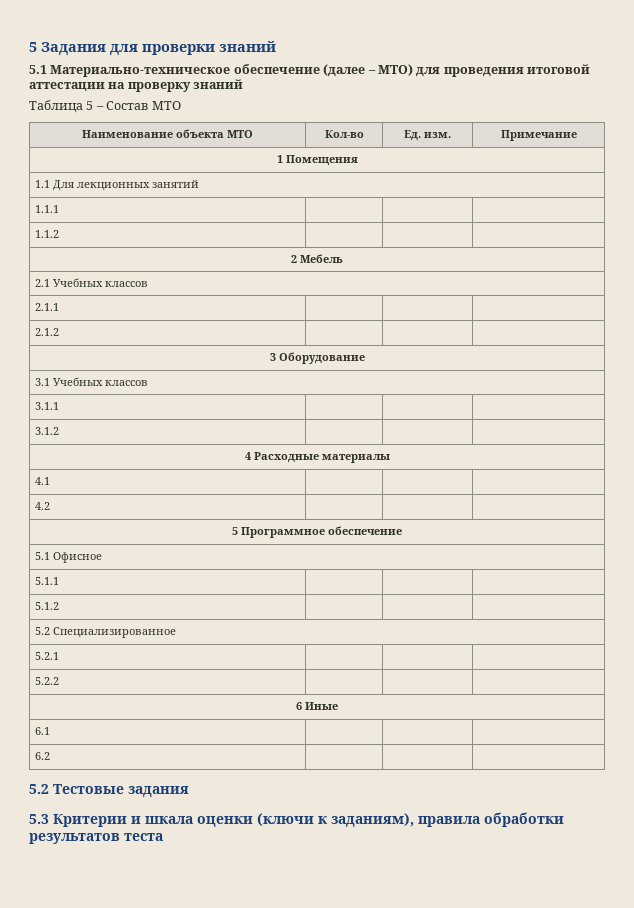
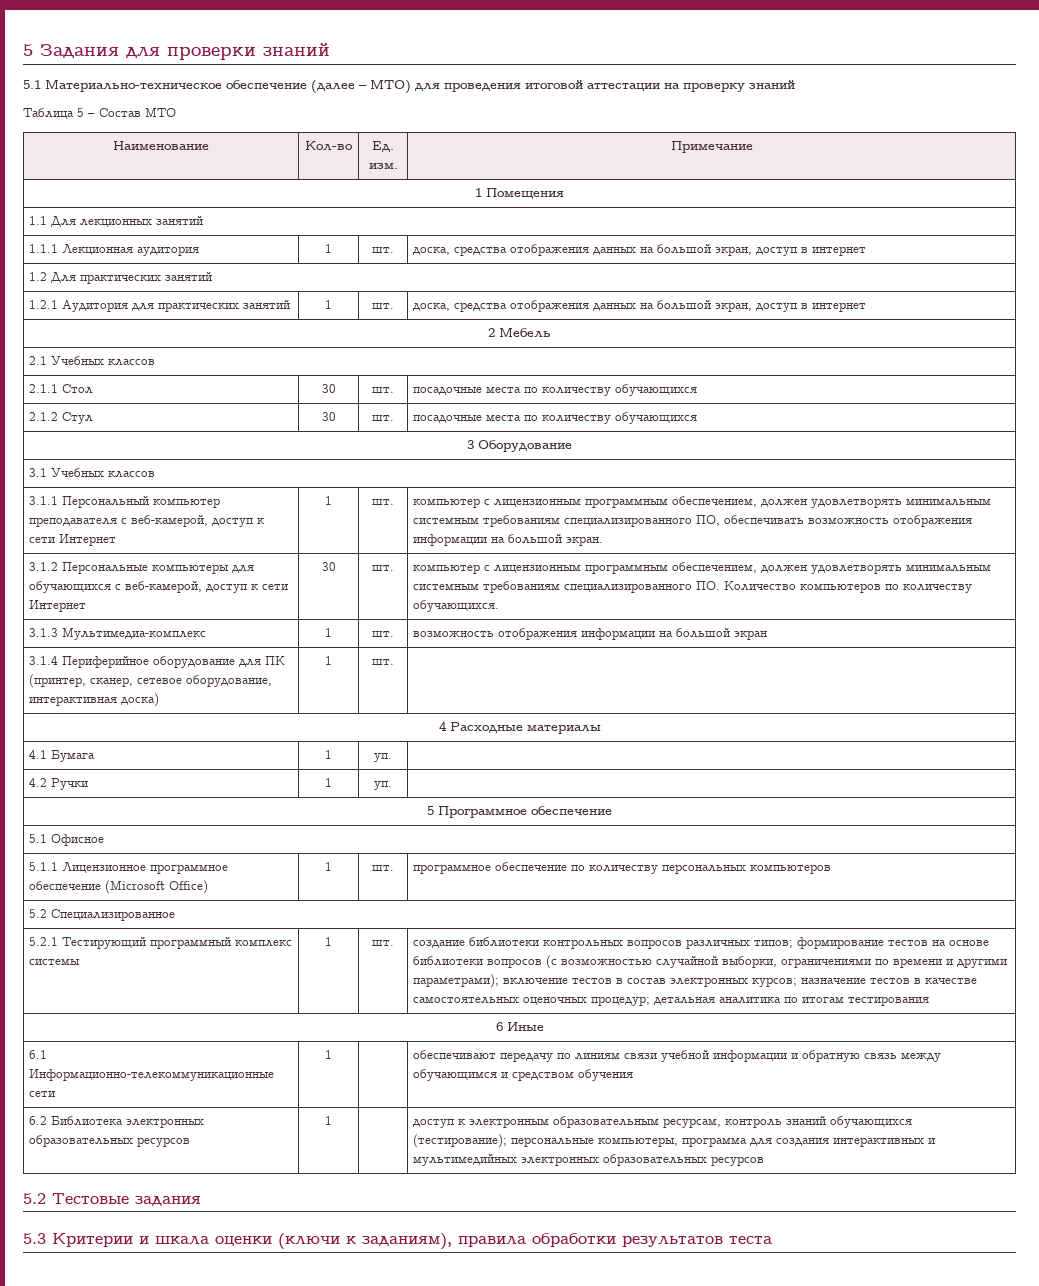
- Наименование объекта МТО | Кол-во | Ед. изм. | Примечание
+ Наименование | Кол-во | Ед. изм. | Примечание
- 1.1.1 | | |
- 1.1.2 | | |
+ 1.1.1 Лекционная аудитория | 1 | шт. | доска, средства отображения данных на большой экран, доступ в интернет
+ 1.2 Для практических занятий
+ 1.2.1 Аудитория для практических занятий | 1 | шт. | доска, средства отображения данных на большой экран, доступ в интернет
- 2.1.1 | | |
- 2.1.2 | | |
+ 2.1.1 Стол | 30 | шт. | посадочные места по количеству обучающихся
+ 2.1.2 Стул | 30 | шт. | посадочные места по количеству обучающихся
- 3.1.1 | | |
- 3.1.2 | | |
+ 3.1.1 Персональный компьютер преподавателя с веб-камерой, доступ к сети Интернет | 1 | шт. | компьютер с лицензионным программным обеспечением, должен удовлетворять минимальным системным требованиям специализированного ПО, обеспечивать возможность отображения информации на большой экран.
+ 3.1.2 Персональные компьютеры для обучающихся с веб-камерой, доступ к сети Интернет | 30 | шт. | компьютер с лицензионным программным обеспечением, должен удовлетворять минимальным системным требованиям специализированного ПО. Количество компьютеров по количеству обучающихся.
+ 3.1.3 Мультимедиа-комплекс | 1 | шт. | возможность отображения информации на большой экран
+ 3.1.4 Периферийное оборудование для ПК (принтер, сканер, сетевое оборудование, интерактивная доска) | 1 | шт. |
  4 Расходные материалы
- 4.1 | | |
- 4.2 | | |
+ 4.1 Бумага | 1 | уп. |
+ 4.2 Ручки | 1 | уп. |
- 5.1.1 | | |
- 5.1.2 | | |
+ 5.1.1 Лицензионное программное обеспечение (Microsoft Office) | 1 | шт. | программное обеспечение по количеству персональных компьютеров
  5.2 Специализированное
- 5.2.1 | | |
- 5.2.2 | | |
+ 5.2.1 Тестирующий программный комплекс системы | 1 | шт. | создание библиотеки контрольных вопросов различных типов; формирование тестов на основе библиотеки вопросов (с возможностью случайной выборки, ограничениями по времени и другими параметрами); включение тестов в состав электронных курсов; назначение тестов в качестве самостоятельных оценочных процедур; детальная аналитика по итогам тестирования
  6 Иные
- 6.1 | | |
- 6.2 | | |
+ 6.1 Информационно-телекоммуникационные сети | 1 | | обеспечивают передачу по линиям связи учебной информации и обратную связь между обучающимся и средством обучения
+ 6.2 Библиотека электронных образовательных ресурсов | 1 | | доступ к электронным образовательным ресурсам, контроль знаний обучающихся (тестирование); персональные компьютеры, программа для создания интерактивных и мультимедийных электронных образовательных ресурсов

